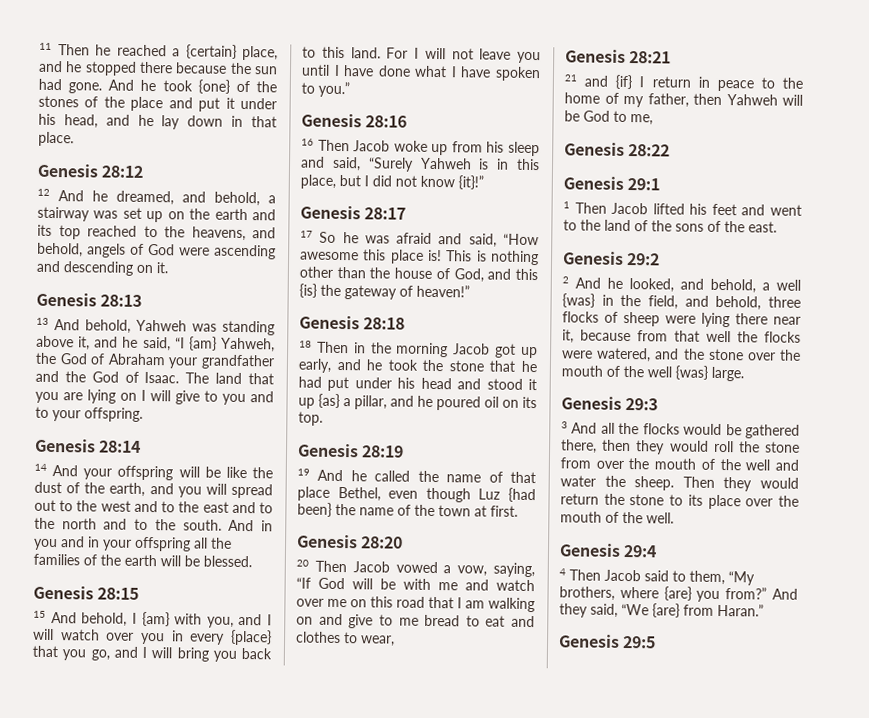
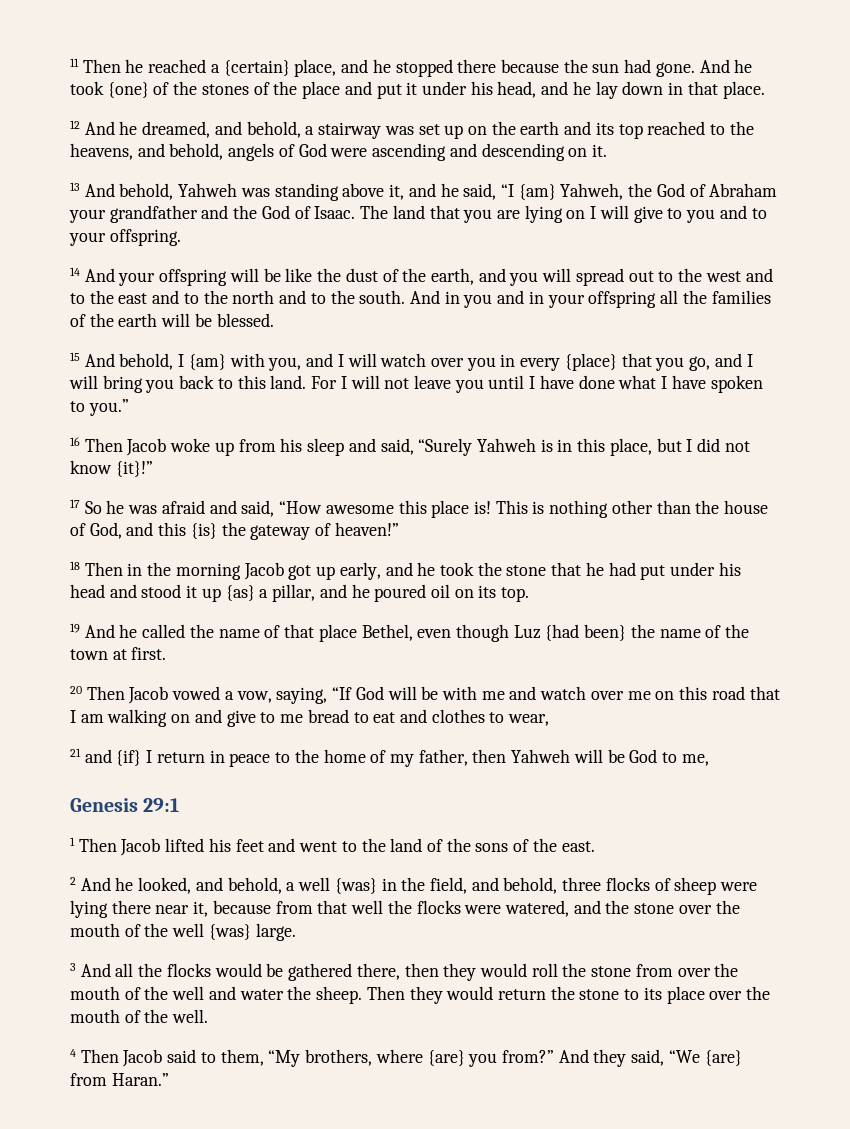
- Genesis 28:12
- Genesis 28:13
- Genesis 28:14
- Genesis 28:15
- Genesis 28:16
- Genesis 28:17
- Genesis 28:18
- Genesis 28:19
- Genesis 28:20
- Genesis 28:21
- Genesis 28:22
- Genesis 29:2
- Genesis 29:3
- Genesis 29:4
- Genesis 29:5

